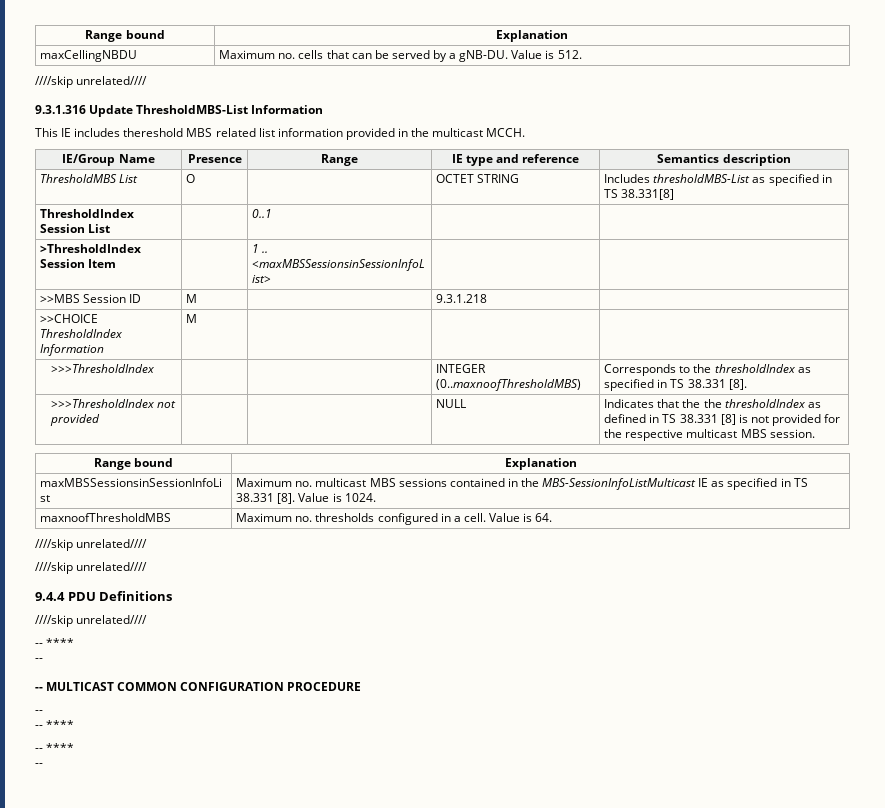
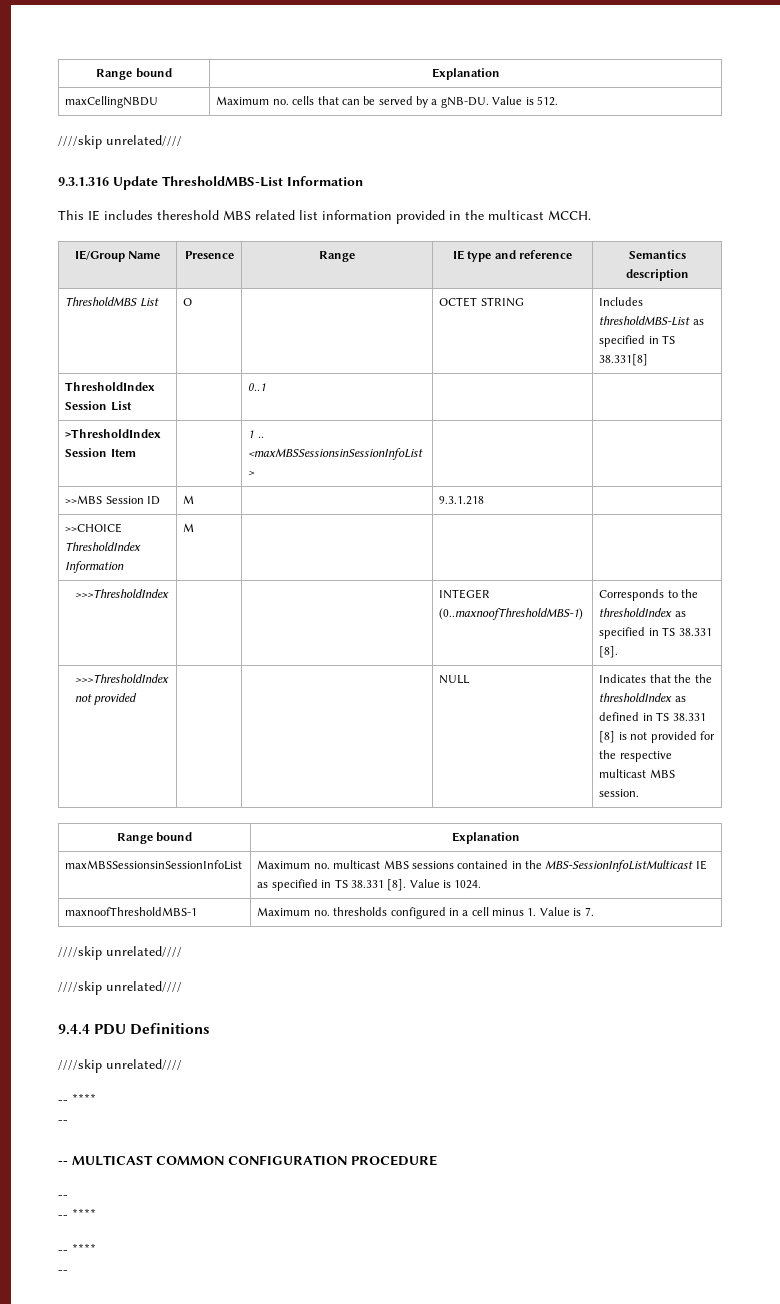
- >>>ThresholdIndex | | | INTEGER (0..maxnoofThresholdMBS) | Corresponds to the thresholdIndex as specified in TS 38.331 [8].
+ >>>ThresholdIndex | | | INTEGER (0..maxnoofThresholdMBS-1) | Corresponds to the thresholdIndex as specified in TS 38.331 [8].
- maxnoofThresholdMBS | Maximum no. thresholds configured in a cell. Value is 64.
+ maxnoofThresholdMBS-1 | Maximum no. thresholds configured in a cell minus 1. Value is 7.

